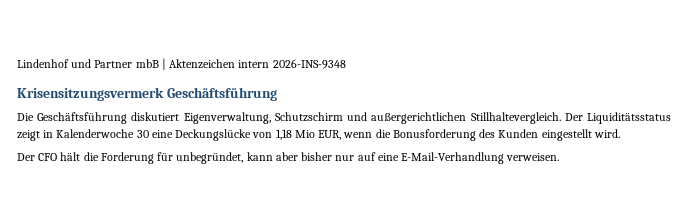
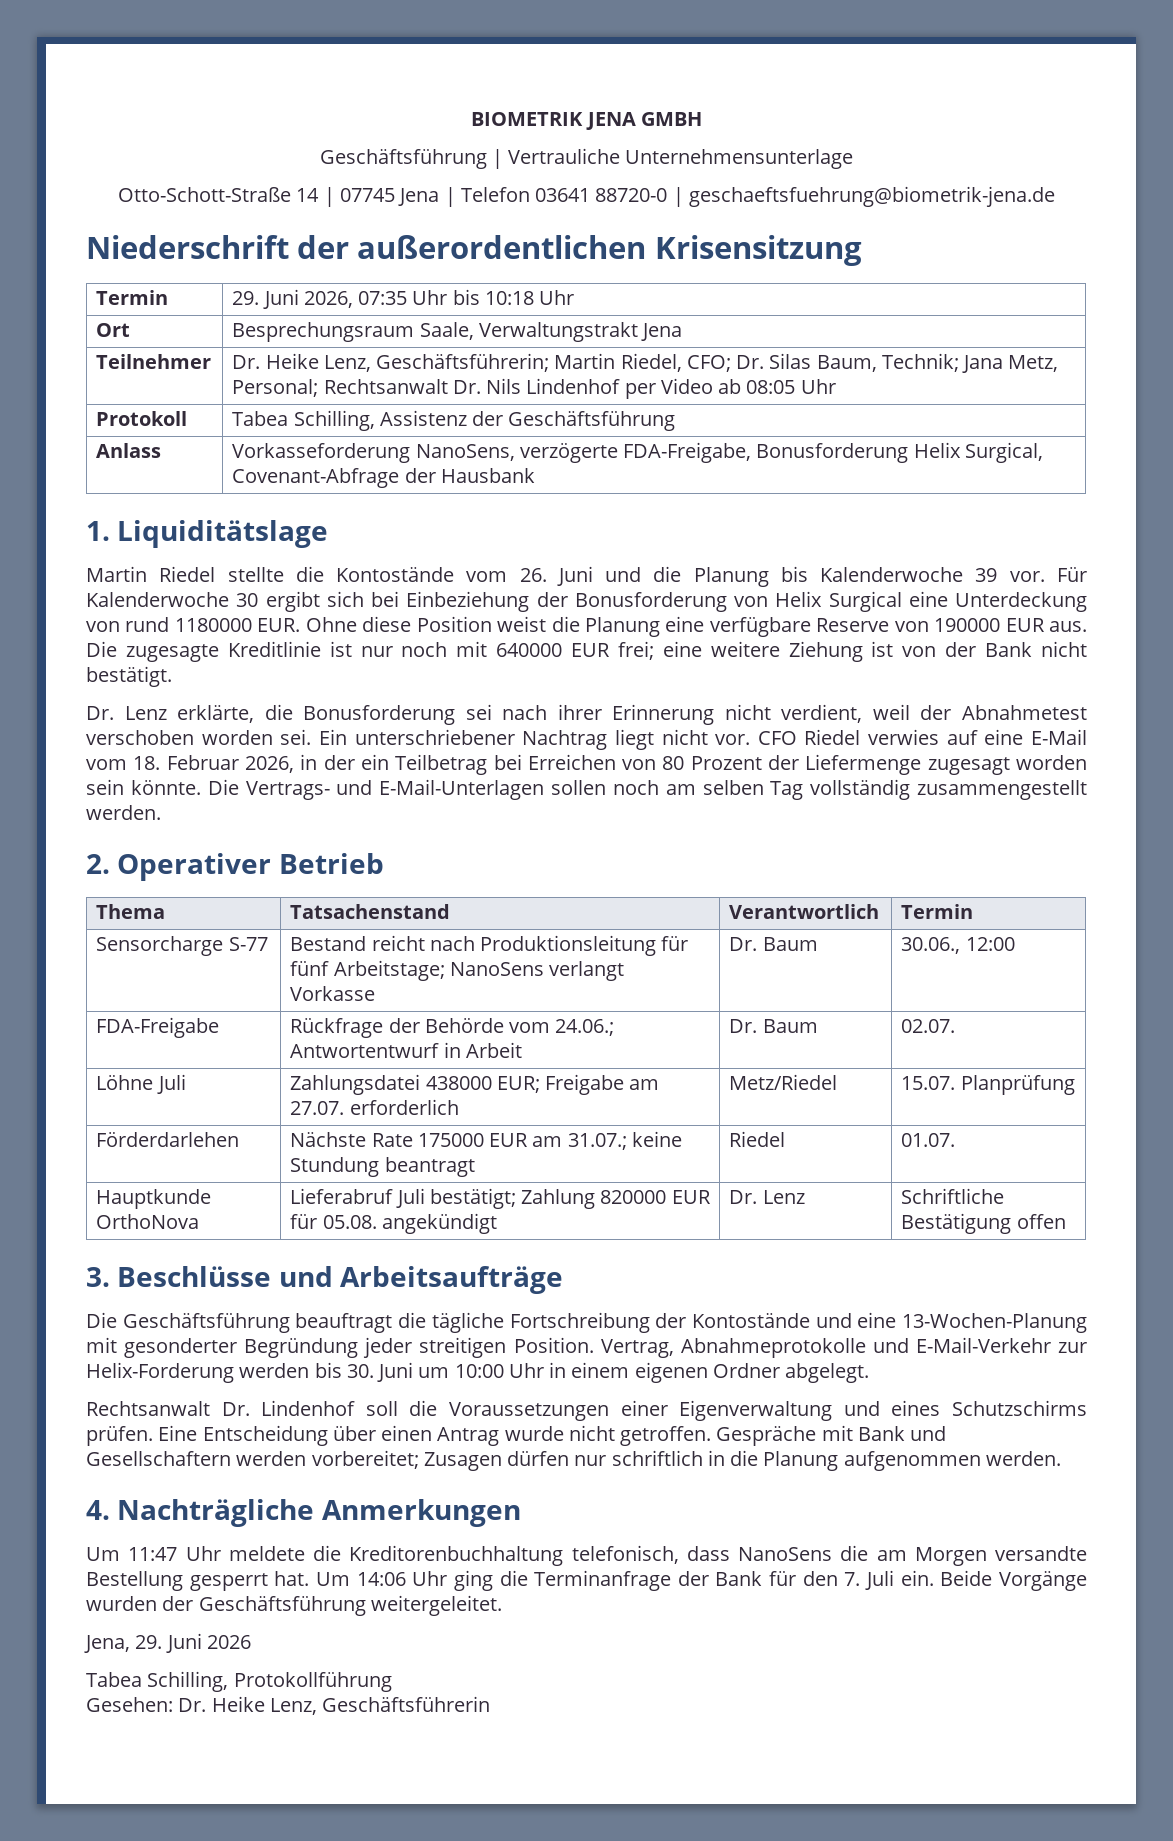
- Lindenhof und Partner mbB | Aktenzeichen intern 2026-INS-9348
- Krisensitzungsvermerk Geschäftsführung
- Die Geschäftsführung diskutiert Eigenverwaltung, Schutzschirm und außergerichtlichen Stillhaltevergleich. Der Liquiditätsstatus zeigt in Kalenderwoche 30 eine Deckungslücke von 1,18 Mio EUR, wenn die Bonusforderung des Kunden eingestellt wird.
- Der CFO hält die Forderung für unbegründet, kann aber bisher nur auf eine E-Mail-Verhandlung verweisen.
+ BIOMETRIK JENA GMBH
+ Geschäftsführung | Vertrauliche Unternehmensunterlage
+ Otto-Schott-Straße 14 | 07745 Jena | Telefon 03641 88720-0 | geschaeftsfuehrung@biometrik-jena.de
+ Niederschrift der außerordentlichen Krisensitzung
+ Termin | 29. Juni 2026, 07:35 Uhr bis 10:18 Uhr
+ Ort | Besprechungsraum Saale, Verwaltungstrakt Jena
+ Teilnehmer | Dr. Heike Lenz, Geschäftsführerin; Martin Riedel, CFO; Dr. Silas Baum, Technik; Jana Metz, Personal; Rechtsanwalt Dr. Nils Lindenhof per Video ab 08:05 Uhr
+ Protokoll | Tabea Schilling, Assistenz der Geschäftsführung
+ Anlass | Vorkasseforderung NanoSens, verzögerte FDA-Freigabe, Bonusforderung Helix Surgical, Covenant-Abfrage der Hausbank
+ 1. Liquiditätslage
+ Martin Riedel stellte die Kontostände vom 26. Juni und die Planung bis Kalenderwoche 39 vor. Für Kalenderwoche 30 ergibt sich bei Einbeziehung der Bonusforderung von Helix Surgical eine Unterdeckung von rund 1180000 EUR. Ohne diese Position weist die Planung eine verfügbare Reserve von 190000 EUR aus. Die zugesagte Kreditlinie ist nur noch mit 640000 EUR frei; eine weitere Ziehung ist von der Bank nicht bestätigt.
+ Dr. Lenz erklärte, die Bonusforderung sei nach ihrer Erinnerung nicht verdient, weil der Abnahmetest verschoben worden sei. Ein unterschriebener Nachtrag liegt nicht vor. CFO Riedel verwies auf eine E-Mail vom 18. Februar 2026, in der ein Teilbetrag bei Erreichen von 80 Prozent der Liefermenge zugesagt worden sein könnte. Die Vertrags- und E-Mail-Unterlagen sollen noch am selben Tag vollständig zusammengestellt werden.
+ 2. Operativer Betrieb
+ Thema | Tatsachenstand | Verantwortlich | Termin
+ Sensorcharge S-77 | Bestand reicht nach Produktionsleitung für fünf Arbeitstage; NanoSens verlangt Vorkasse | Dr. Baum | 30.06., 12:00
+ FDA-Freigabe | Rückfrage der Behörde vom 24.06.; Antwortentwurf in Arbeit | Dr. Baum | 02.07.
+ Löhne Juli | Zahlungsdatei 438000 EUR; Freigabe am 27.07. erforderlich | Metz/Riedel | 15.07. Planprüfung
+ Förderdarlehen | Nächste Rate 175000 EUR am 31.07.; keine Stundung beantragt | Riedel | 01.07.
+ Hauptkunde OrthoNova | Lieferabruf Juli bestätigt; Zahlung 820000 EUR für 05.08. angekündigt | Dr. Lenz | Schriftliche Bestätigung offen
+ 3. Beschlüsse und Arbeitsaufträge
+ Die Geschäftsführung beauftragt die tägliche Fortschreibung der Kontostände und eine 13-Wochen-Planung mit gesonderter Begründung jeder streitigen Position. Vertrag, Abnahmeprotokolle und E-Mail-Verkehr zur Helix-Forderung werden bis 30. Juni um 10:00 Uhr in einem eigenen Ordner abgelegt.
+ Rechtsanwalt Dr. Lindenhof soll die Voraussetzungen einer Eigenverwaltung und eines Schutzschirms prüfen. Eine Entscheidung über einen Antrag wurde nicht getroffen. Gespräche mit Bank und Gesellschaftern werden vorbereitet; Zusagen dürfen nur schriftlich in die Planung aufgenommen werden.
+ 4. Nachträgliche Anmerkungen
+ Um 11:47 Uhr meldete die Kreditorenbuchhaltung telefonisch, dass NanoSens die am Morgen versandte Bestellung gesperrt hat. Um 14:06 Uhr ging die Terminanfrage der Bank für den 7. Juli ein. Beide Vorgänge wurden der Geschäftsführung weitergeleitet.
+ Jena, 29. Juni 2026
+ Tabea Schilling, Protokollführung
+ Gesehen: Dr. Heike Lenz, Geschäftsführerin

